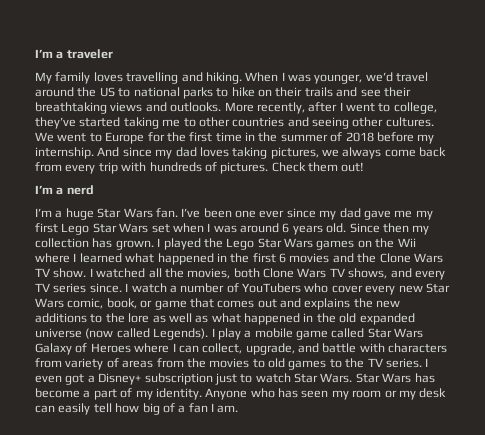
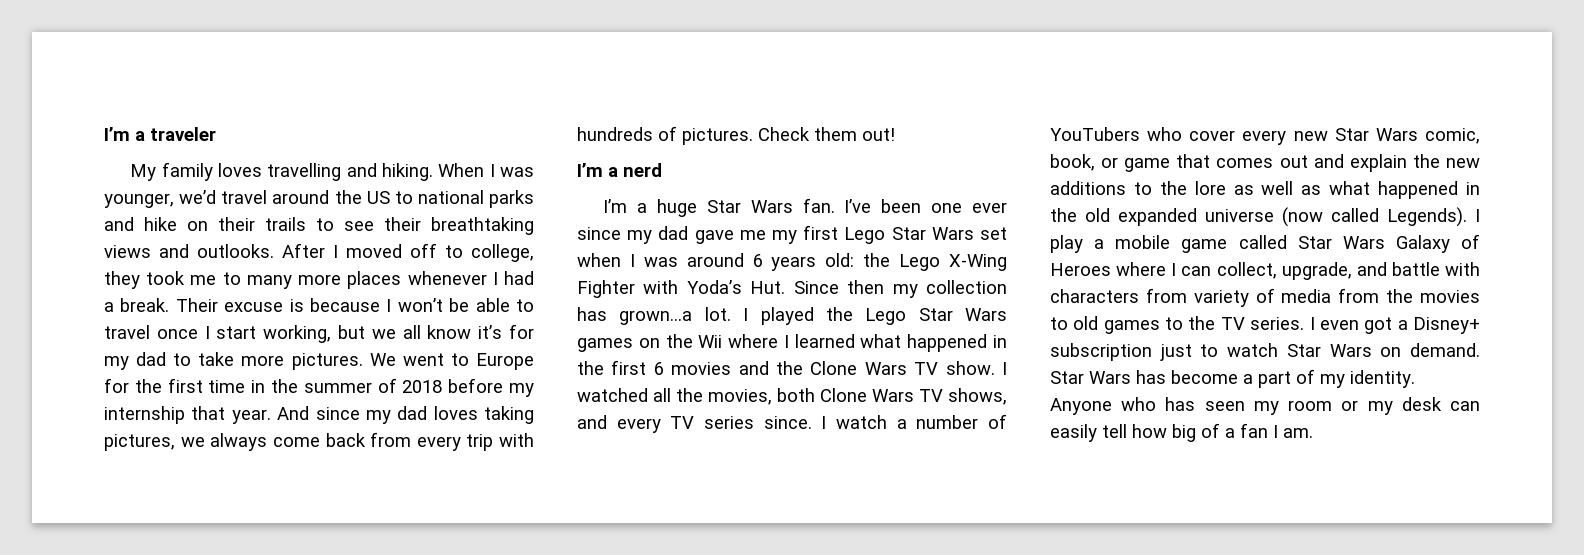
- When I was younger, we’d travel around the US to national parks to hike on their trails and see their breathtaking views and outlooks.
+ When I was younger, we’d travel around the US to national parks and hike on their trails to see their breathtaking views and outlooks.
- More recently, after I went to college, they’ve started taking me to other countries and seeing other cultures.
+ After I moved off to college, they took me to many more places whenever I had a break. Their excuse is because I won’t be able to travel once I start working, but we all know it’s for my dad to take more pictures.
- We went to Europe for the first time in the summer of 2018 before my internship.
+ We went to Europe for the first time in the summer of 2018 before my internship that year.
- I’ve been one ever since my dad gave me my first Lego Star Wars set when I was around 6 years old. Since then my collection has grown.
+ I’ve been one ever since my dad gave me my first Lego Star Wars set when I was around 6 years old: the Lego X-Wing Fighter with Yoda’s Hut. Since then my collection has grown…a lot.
- I watch a number of YouTubers who cover every new Star Wars comic, book, or game that comes out and explains the new additions to the lore as well as what happened in the old expanded universe (now called Legends).
+ I watch a number of YouTubers who cover every new Star Wars comic, book, or game that comes out and explain the new additions to the lore as well as what happened in the old expanded universe (now called Legends).
- I play a mobile game called Star Wars Galaxy of Heroes where I can collect, upgrade, and battle with characters from variety of areas from the movies to old games to the TV series.
+ I play a mobile game called Star Wars Galaxy of Heroes where I can collect, upgrade, and battle with characters from variety of media from the movies to old games to the TV series.
- I even got a Disney+ subscription just to watch Star Wars.
+ I even got a Disney+ subscription just to watch Star Wars on demand.

